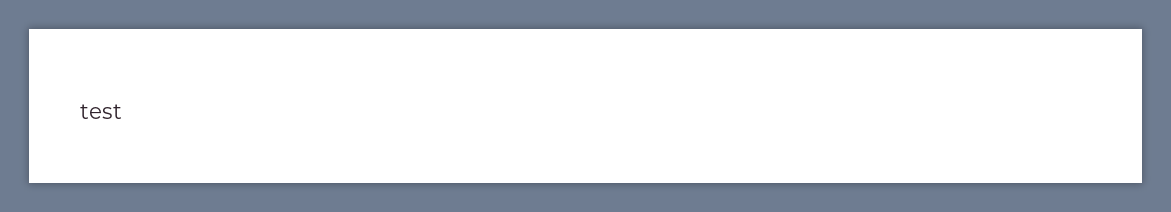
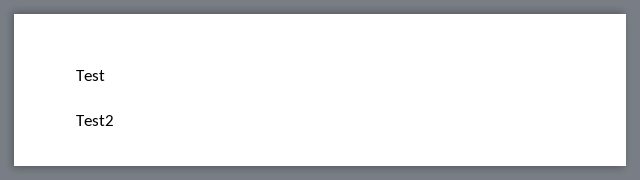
- test
+ Test
+ Test2

